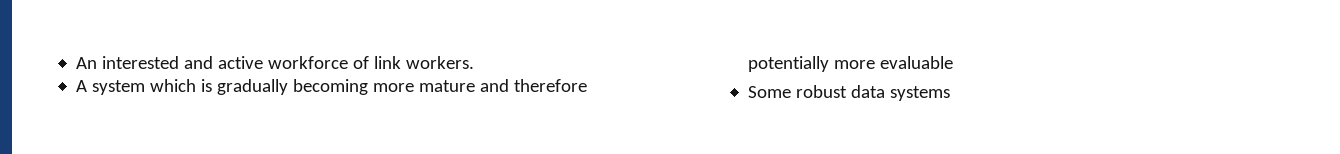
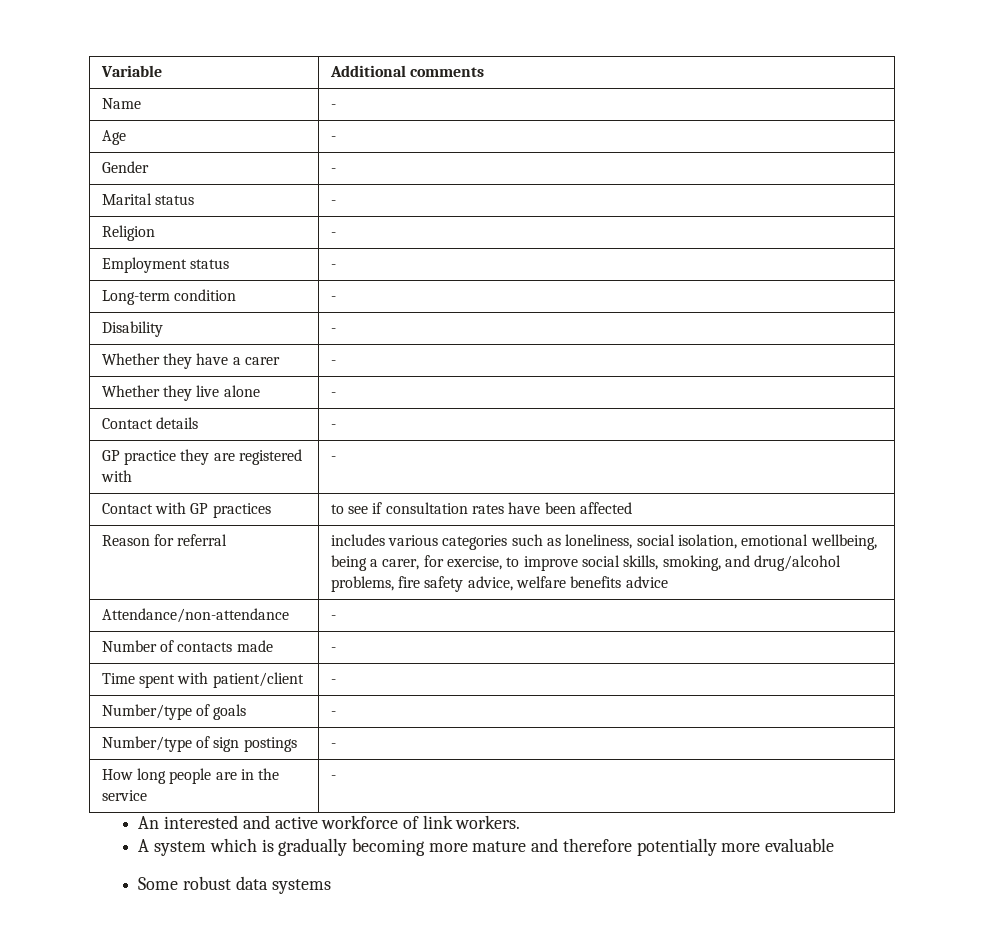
+ Variable | Additional comments
+ Name | -
+ Age | -
+ Gender | -
+ Marital status | -
+ Religion | -
+ Employment status | -
+ Long-term condition | -
+ Disability | -
+ Whether they have a carer | -
+ Whether they live alone | -
+ Contact details | -
+ GP practice they are registered with | -
+ Contact with GP practices | to see if consultation rates have been affected
+ Reason for referral | includes various categories such as loneliness, social isolation, emotional wellbeing, being a carer, for exercise, to improve social skills, smoking, and drug/alcohol problems, fire safety advice, welfare benefits advice
+ Attendance/non-attendance | -
+ Number of contacts made | -
+ Time spent with patient/client | -
+ Number/type of goals | -
+ Number/type of sign postings | -
+ How long people are in the service | -

